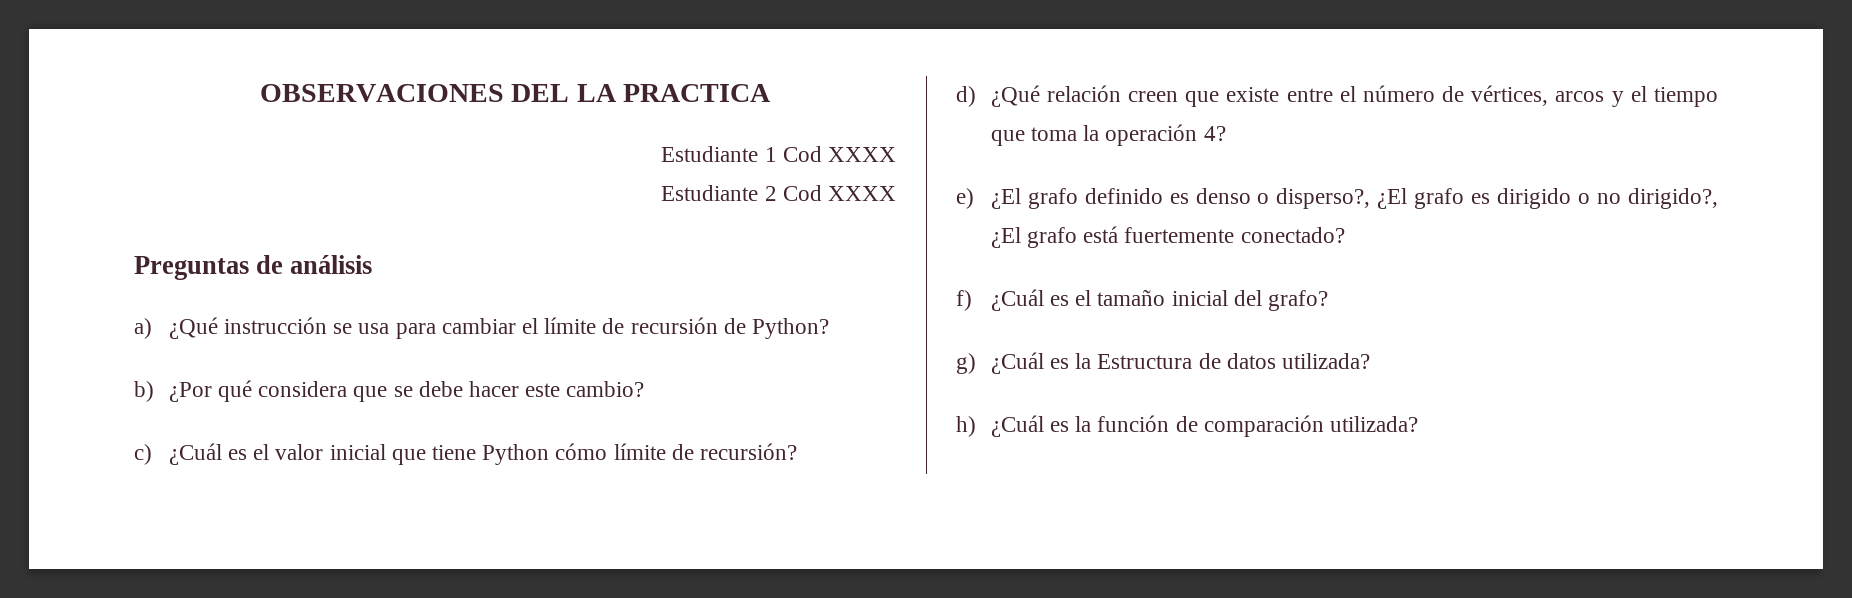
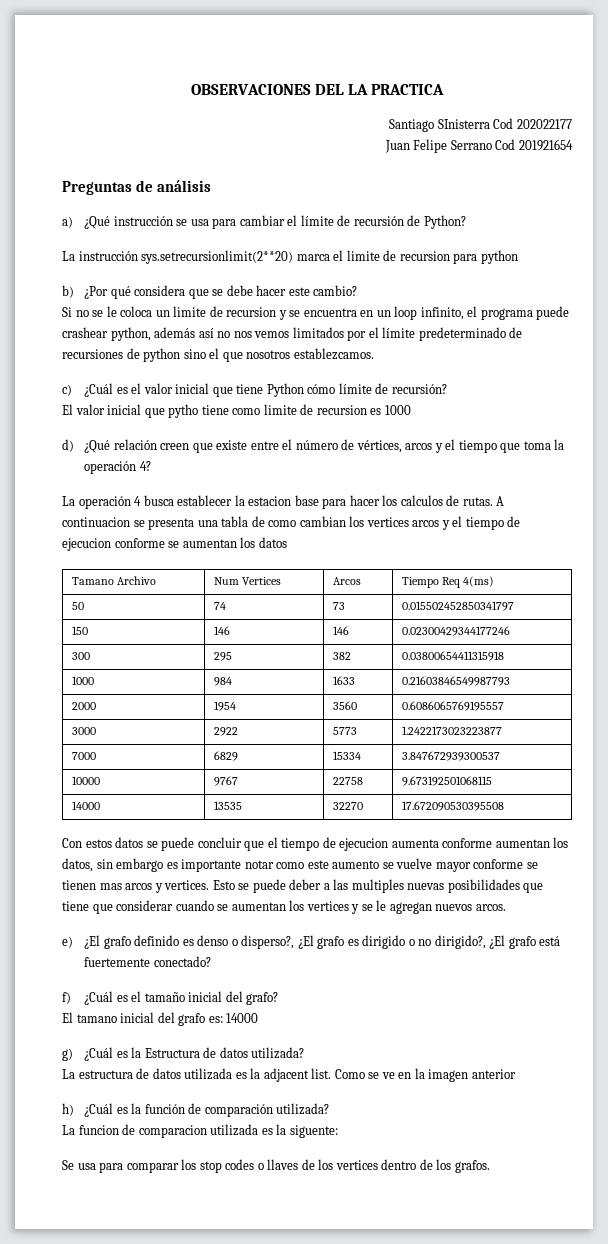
- Estudiante 1 Cod XXXX
- Estudiante 2 Cod XXXX
+ Santiago SInisterra Cod 202022177
+ Juan Felipe Serrano Cod 201921654
+ La instrucción sys.setrecursionlimit(2**20) marca el limite de recursion para python
+ Si no se le coloca un limite de recursion y se encuentra en un loop infinito, el programa puede crashear python, además así no nos vemos limitados por el límite predeterminado de recursiones de python sino el que nosotros establezcamos.
+ El valor inicial que pytho tiene como limite de recursion es 1000
+ La operación 4 busca establecer la estacion base para hacer los calculos de rutas. A continuacion se presenta una tabla de como cambian los vertices arcos y el tiempo de ejecucion conforme se aumentan los datos
+ Tamano Archivo | Num Vertices | Arcos | Tiempo Req 4(ms)
+ 50 | 74 | 73 | 0.015502452850341797
+ 150 | 146 | 146 | 0.02300429344177246
+ 300 | 295 | 382 | 0.03800654411315918
+ 1000 | 984 | 1633 | 0.21603846549987793
+ 2000 | 1954 | 3560 | 0.6086065769195557
+ 3000 | 2922 | 5773 | 1.2422173023223877
+ 7000 | 6829 | 15334 | 3.847672939300537
+ 10000 | 9767 | 22758 | 9.673192501068115
+ 14000 | 13535 | 32270 | 17.672090530395508
+ Con estos datos se puede concluir que el tiempo de ejecucion aumenta conforme aumentan los datos, sin embargo es importante notar como este aumento se vuelve mayor conforme se tienen mas arcos y vertices. Esto se puede deber a las multiples nuevas posibilidades que tiene que considerar cuando se aumentan los vertices y se le agregan nuevos arcos.
+ El tamano inicial del grafo es: 14000
+ La estructura de datos utilizada es la adjacent list. Como se ve en la imagen anterior
+ La funcion de comparacion utilizada es la siguente:
+ Se usa para comparar los stop codes o llaves de los vertices dentro de los grafos.

